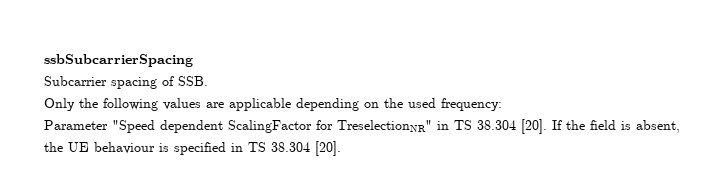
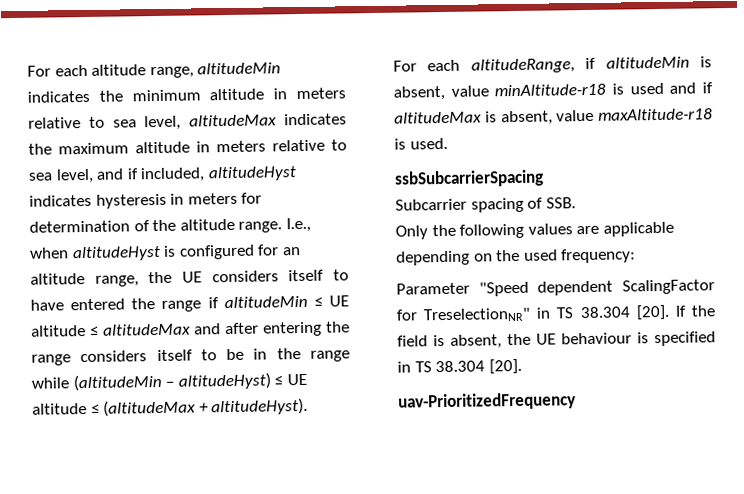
+ For each altitude range, altitudeMin indicates the minimum altitude in meters relative to sea level, altitudeMax indicates the maximum altitude in meters relative to sea level, and if included, altitudeHyst indicates hysteresis in meters for determination of the altitude range. I.e., when altitudeHyst is configured for an altitude range, the UE considers itself to have entered the range if altitudeMin ≤ UE altitude ≤ altitudeMax and after entering the range considers itself to be in the range while (altitudeMin – altitudeHyst) ≤ UE altitude ≤ (altitudeMax + altitudeHyst).
+ For each altitudeRange, if altitudeMin is absent, value minAltitude-r18 is used and if altitudeMax is absent, value maxAltitude-r18 is used.
+ uav-PrioritizedFrequency

